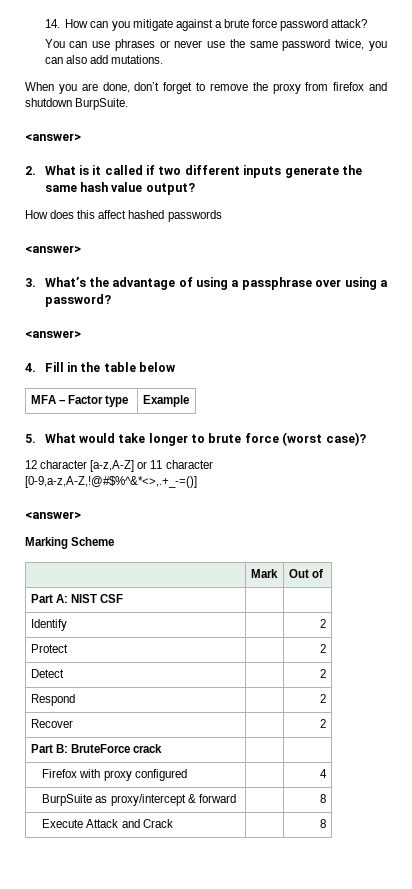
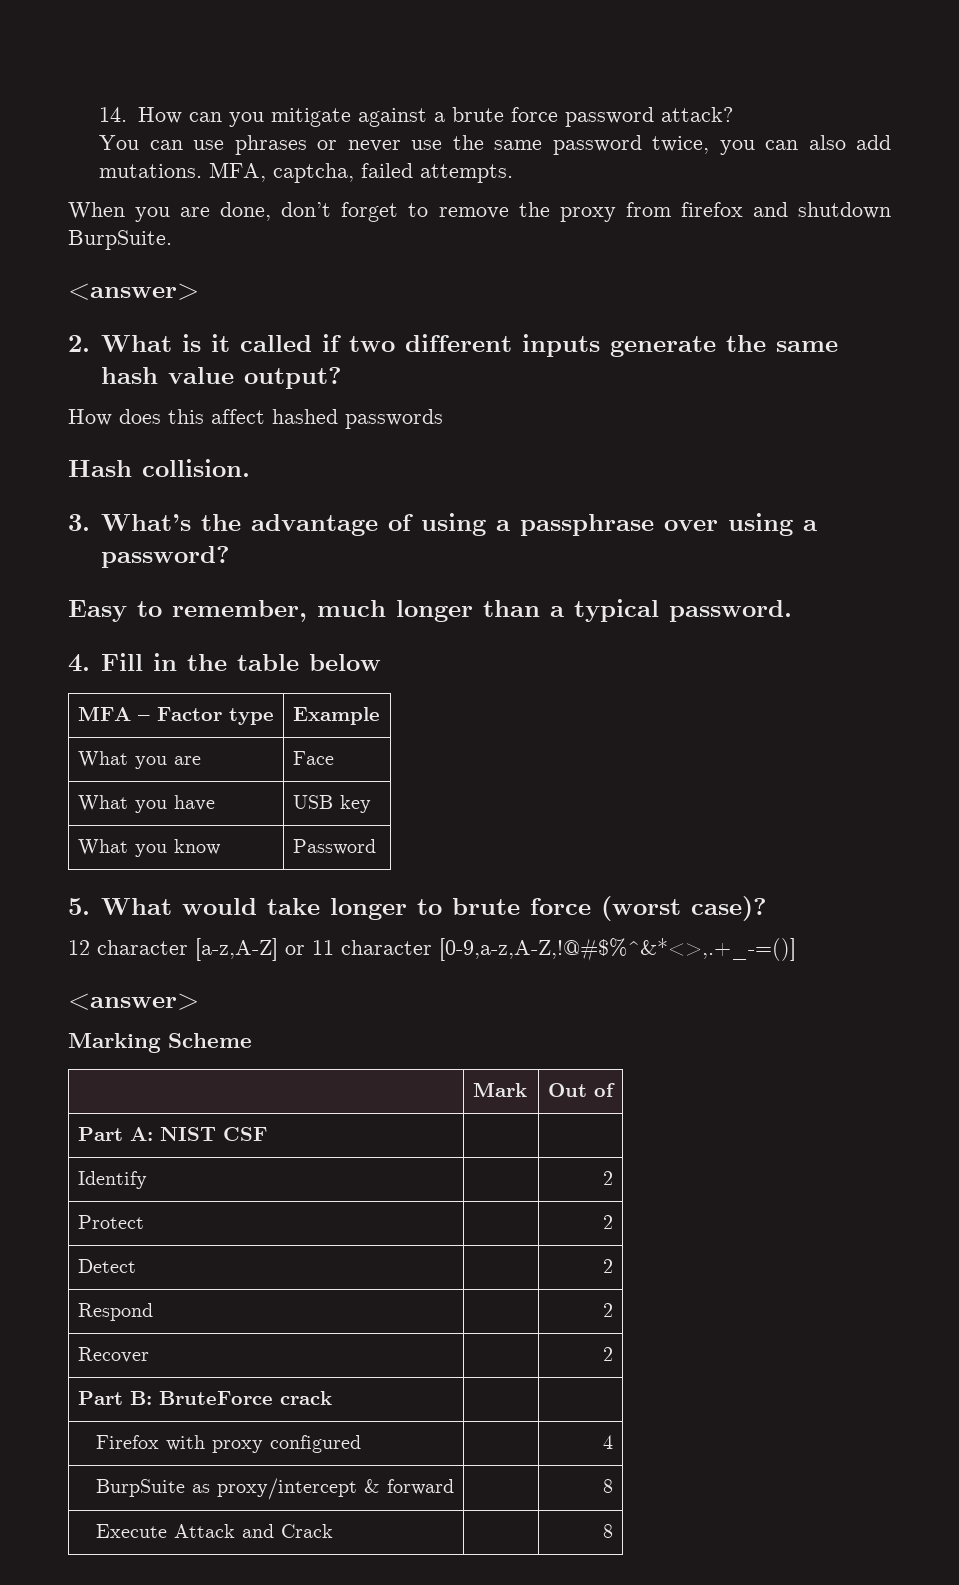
+ MFA, captcha, failed attempts.
  How does this affect hashed passwords
- <answer>
+ Hash collision.
  3. What’s the advantage of using a passphrase over using a password?
- <answer>
+ Easy to remember, much longer than a typical password.
+ What you are | Face
+ What you have | USB key
+ What you know | Password

